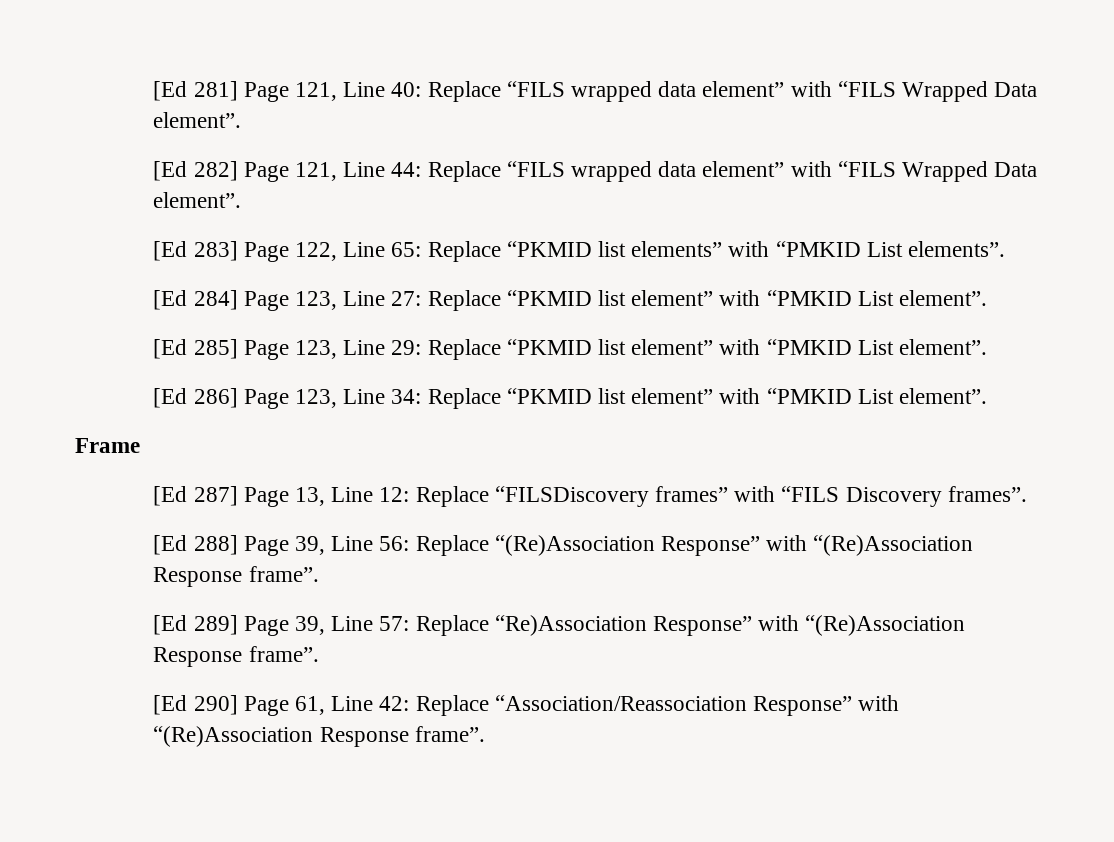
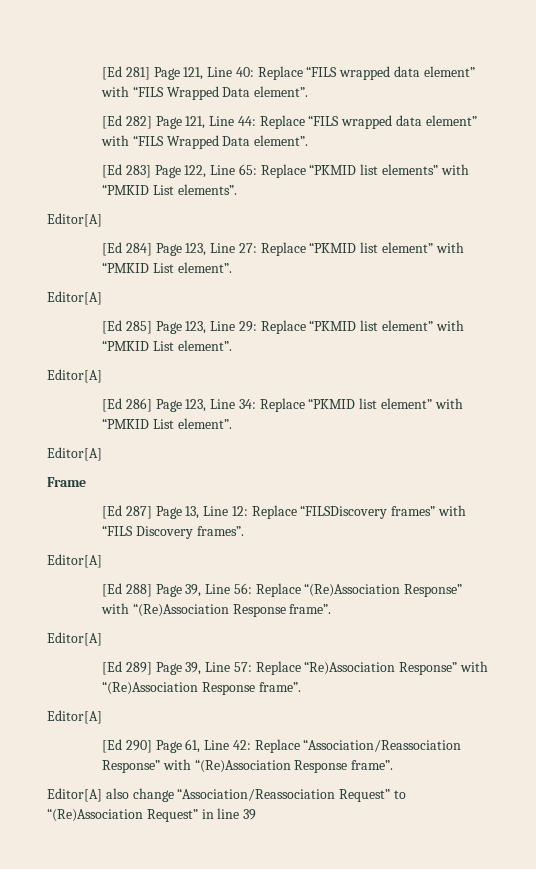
  [Ed 283] Page 122, Line 65: Replace “PKMID list elements” with “PMKID List elements”.
+ Editor[A]
  [Ed 284] Page 123, Line 27: Replace “PKMID list element” with “PMKID List element”.
+ Editor[A]
  [Ed 285] Page 123, Line 29: Replace “PKMID list element” with “PMKID List element”.
+ Editor[A]
  [Ed 286] Page 123, Line 34: Replace “PKMID list element” with “PMKID List element”.
+ Editor[A]
  [Ed 287] Page 13, Line 12: Replace “FILSDiscovery frames” with “FILS Discovery frames”.
+ Editor[A]
  [Ed 288] Page 39, Line 56: Replace “(Re)Association Response” with “(Re)Association Response frame”.
+ Editor[A]
  [Ed 289] Page 39, Line 57: Replace “Re)Association Response” with “(Re)Association Response frame”.
+ Editor[A]
+ Editor[A] also change “Association/Reassociation Request” to “(Re)Association Request” in line 39

